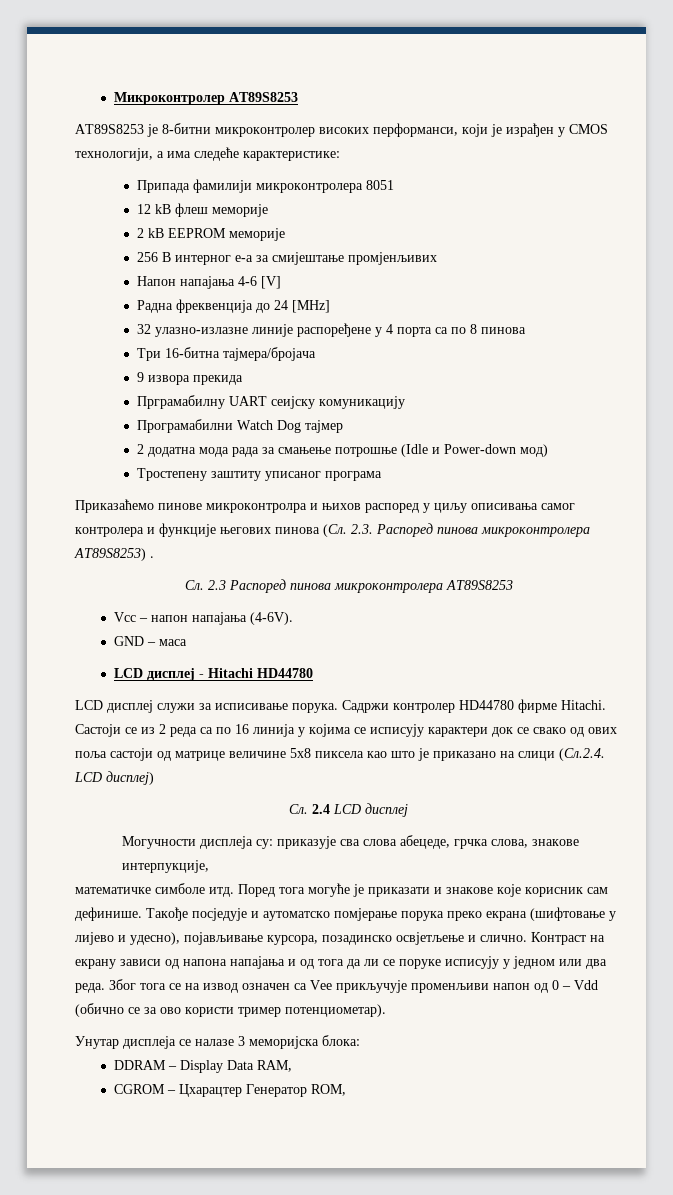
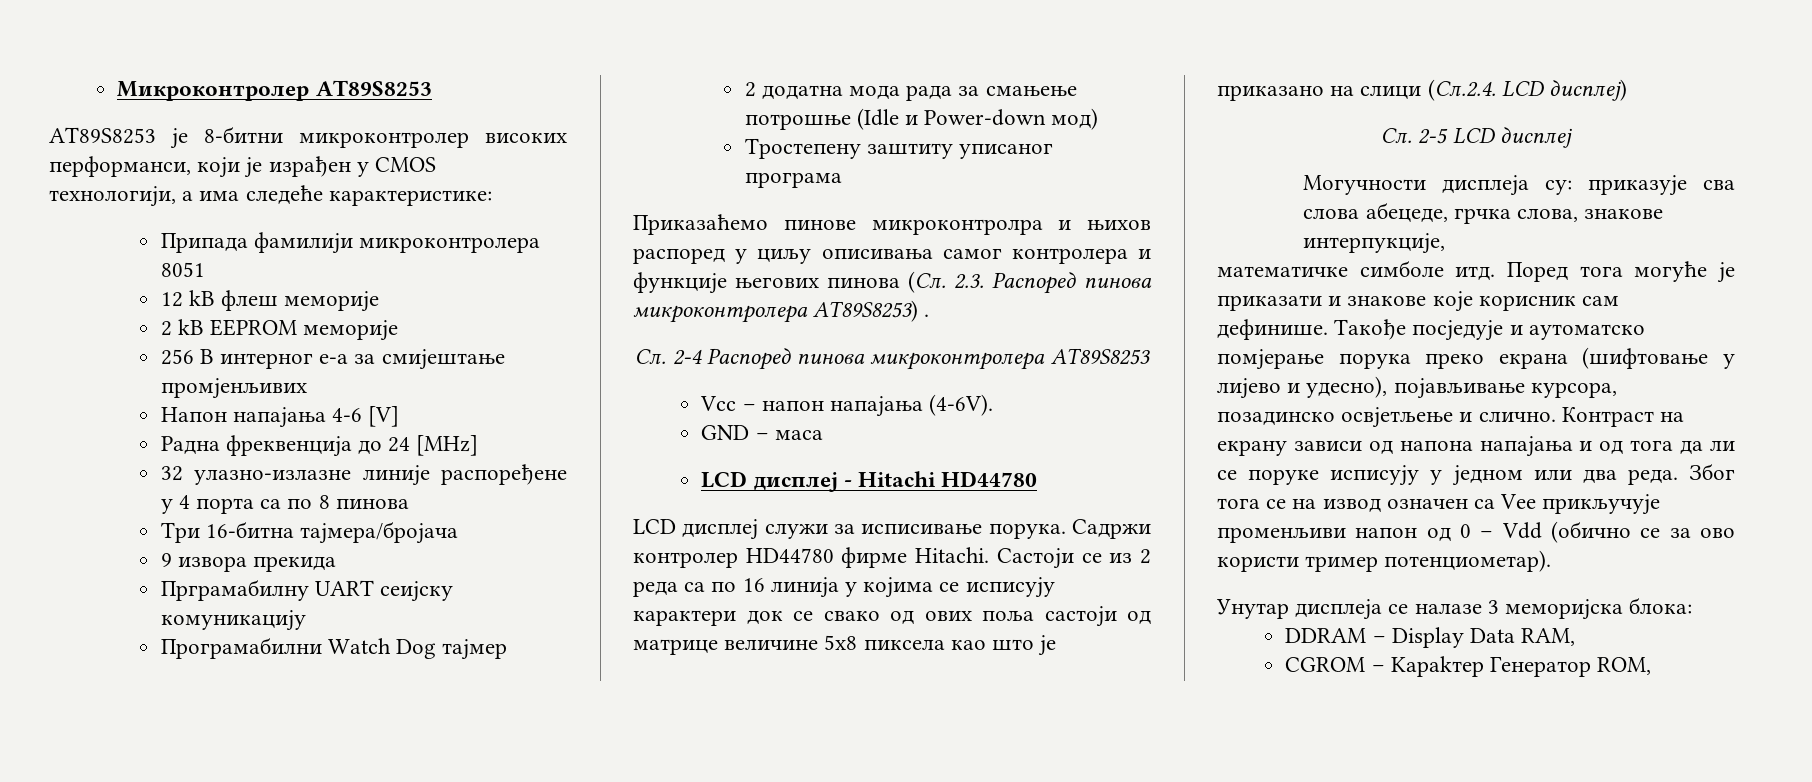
- Сл. 2.3 Распоред пинова микроконтролера АТ89Ѕ8253
+ Сл. 2-4 Распоред пинова микроконтролера АТ89Ѕ8253
- Сл. 2.4 LCD дисплеј
+ Сл. 2-5 LCD дисплеј
- CGROM – Цхарацтер Генератор ROM,
+ CGROM – Kараkтер Генератор ROM,

